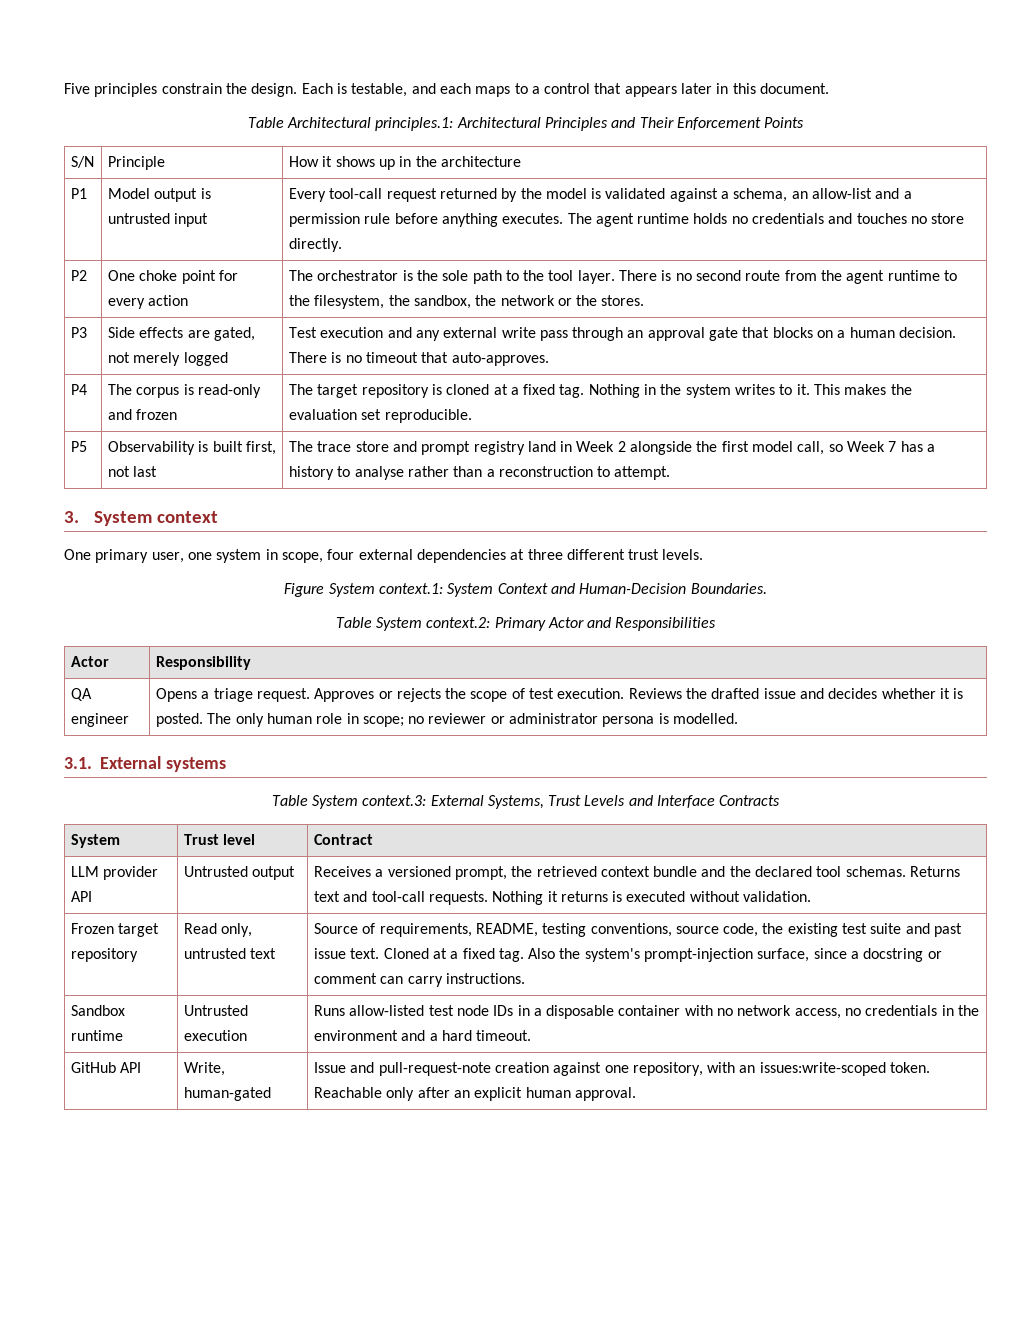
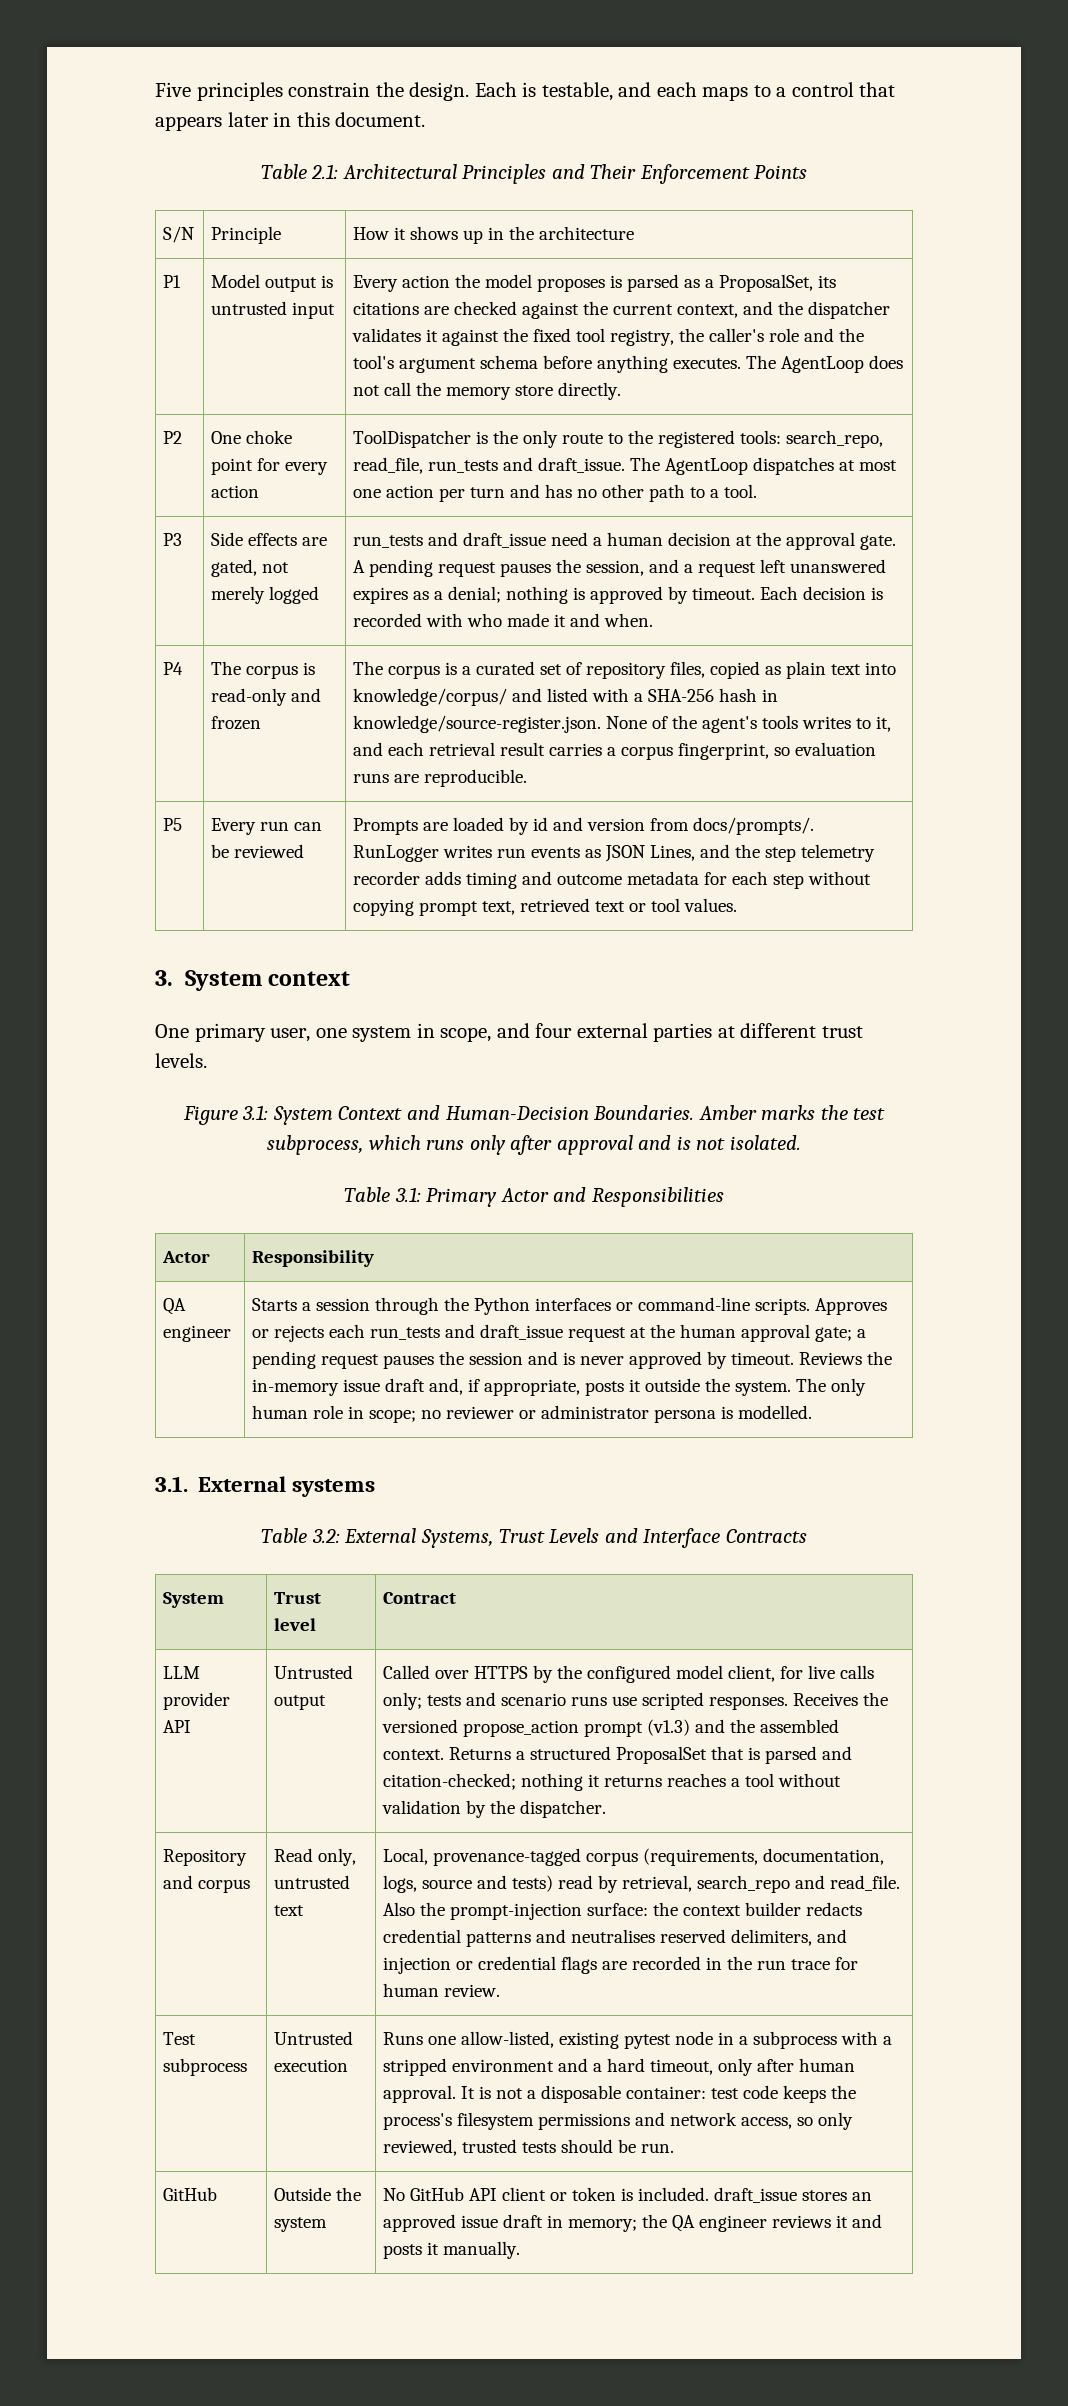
- Table Architectural principles.1: Architectural Principles and Their Enforcement Points
+ Table 2.1: Architectural Principles and Their Enforcement Points
- Every tool-call request returned by the model is validated against a schema, an allow-list and a permission rule before anything executes. The agent runtime holds no credentials and touches no store directly.
+ Every action the model proposes is parsed as a ProposalSet, its citations are checked against the current context, and the dispatcher validates it against the fixed tool registry, the caller's role and the tool's argument schema before anything executes. The AgentLoop does not call the memory store directly.
- P2 | One choke point for every action | The orchestrator is the sole path to the tool layer. There is no second route from the agent runtime to the filesystem, the sandbox, the network or the stores.
+ P2 | One choke point for every action | ToolDispatcher is the only route to the registered tools: search_repo, read_file, run_tests and draft_issue. The AgentLoop dispatches at most one action per turn and has no other path to a tool.
- Test execution and any external write pass through an approval gate that blocks on a human decision. There is no timeout that auto-approves.
+ run_tests and draft_issue need a human decision at the approval gate. A pending request pauses the session, and a request left unanswered expires as a denial; nothing is approved by timeout. Each decision is recorded with who made it and when.
- The target repository is cloned at a fixed tag. Nothing in the system writes to it. This makes the evaluation set reproducible.
- P5 | Observability is built first, not last | The trace store and prompt registry land in Week 2 alongside the first model call, so Week 7 has a history to analyse rather than a reconstruction to attempt.
+ The corpus is a curated set of repository files, copied as plain text into knowledge/corpus/ and listed with a SHA-256 hash in knowledge/source-register.json. None of the agent's tools writes to it, and each retrieval result carries a corpus fingerprint, so evaluation runs are reproducible.
+ P5 | Every run can be reviewed | Prompts are loaded by id and version from docs/prompts/. RunLogger writes run events as JSON Lines, and the step telemetry recorder adds timing and outcome metadata for each step without copying prompt text, retrieved text or tool values.
- One primary user, one system in scope, four external dependencies at three different trust levels.
+ One primary user, one system in scope, and four external parties at different trust levels.
- Figure System context.1: System Context and Human-Decision Boundaries.
- Table System context.2: Primary Actor and Responsibilities
+ Figure 3.1: System Context and Human-Decision Boundaries. Amber marks the test subprocess, which runs only after approval and is not isolated.
+ Table 3.1: Primary Actor and Responsibilities
- Opens a triage request. Approves or rejects the scope of test execution. Reviews the drafted issue and decides whether it is posted.
+ Starts a session through the Python interfaces or command-line scripts. Approves or rejects each run_tests and draft_issue request at the human approval gate; a pending request pauses the session and is never approved by timeout. Reviews the in-memory issue draft and, if appropriate, posts it outside the system.
- Table System context.3: External Systems, Trust Levels and Interface Contracts
+ Table 3.2: External Systems, Trust Levels and Interface Contracts
- Receives a versioned prompt, the retrieved context bundle and the declared tool schemas. Returns text and tool-call requests. Nothing it returns is executed without validation.
- Frozen target repository | Read only, untrusted text | Source of requirements, README, testing conventions, source code, the existing test suite and past issue text. Cloned at a fixed tag. Also the system's prompt-injection surface, since a docstring or comment can carry instructions.
- Sandbox runtime | Untrusted execution | Runs allow-listed test node IDs in a disposable container with no network access, no credentials in the environment and a hard timeout.
- GitHub API | Write, human-gated | Issue and pull-request-note creation against one repository, with an issues:write-scoped token. Reachable only after an explicit human approval.
+ Called over HTTPS by the configured model client, for live calls only; tests and scenario runs use scripted responses. Receives the versioned propose_action prompt (v1.3) and the assembled context. Returns a structured ProposalSet that is parsed and citation-checked; nothing it returns reaches a tool without validation by the dispatcher.
+ Repository and corpus | Read only, untrusted text | Local, provenance-tagged corpus (requirements, documentation, logs, source and tests) read by retrieval, search_repo and read_file. Also the prompt-injection surface: the context builder redacts credential patterns and neutralises reserved delimiters, and injection or credential flags are recorded in the run trace for human review.
+ Test subprocess | Untrusted execution | Runs one allow-listed, existing pytest node in a subprocess with a stripped environment and a hard timeout, only after human approval. It is not a disposable container: test code keeps the process's filesystem permissions and network access, so only reviewed, trusted tests should be run.
+ GitHub | Outside the system | No GitHub API client or token is included. draft_issue stores an approved issue draft in memory; the QA engineer reviews it and posts it manually.

